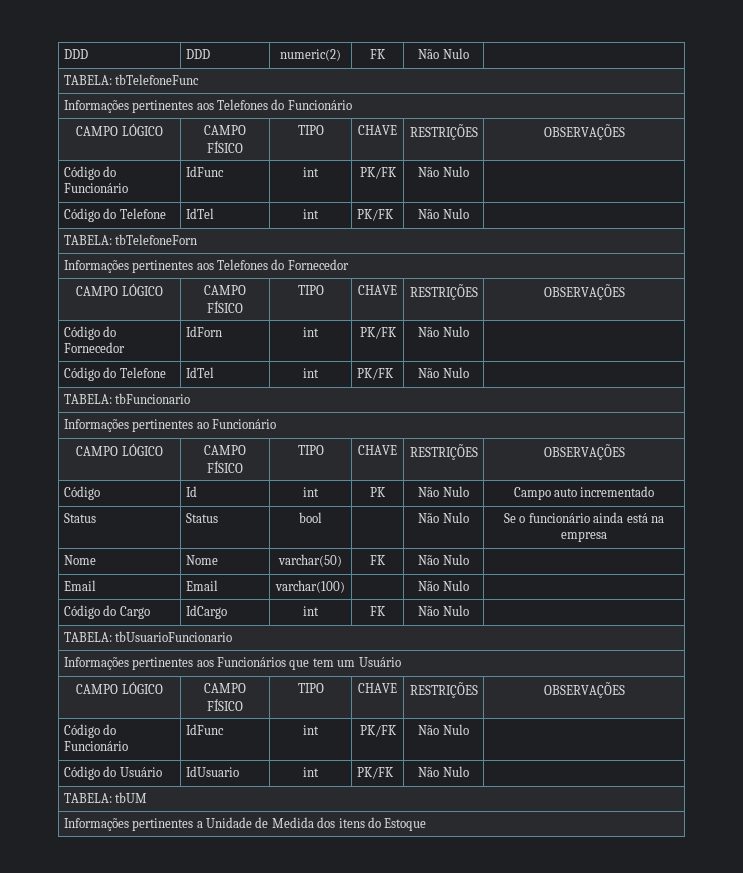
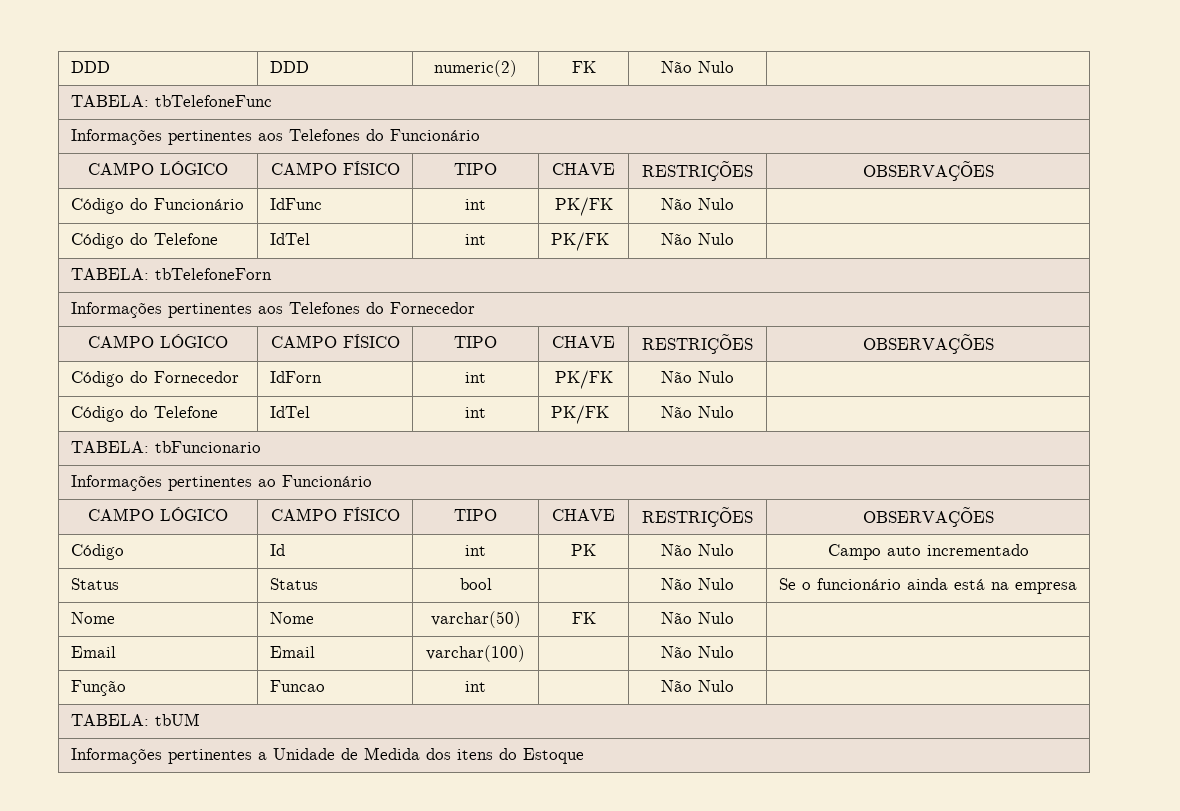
- Código do Cargo | IdCargo | int | FK | Não Nulo |
- TABELA: tbUsuarioFuncionario
- Informações pertinentes aos Funcionários que tem um Usuário
- CAMPO LÓGICO | CAMPO FÍSICO | TIPO | CHAVE | RESTRIÇÕES | OBSERVAÇÕES
- Código do Funcionário | IdFunc | int | PK/FK | Não Nulo |
- Código do Usuário | IdUsuario | int | PK/FK | Não Nulo |
+ Função | Funcao | int | | Não Nulo |

